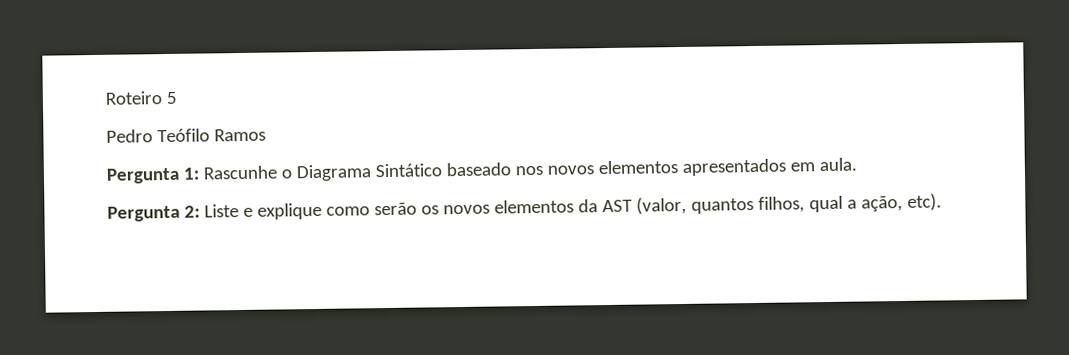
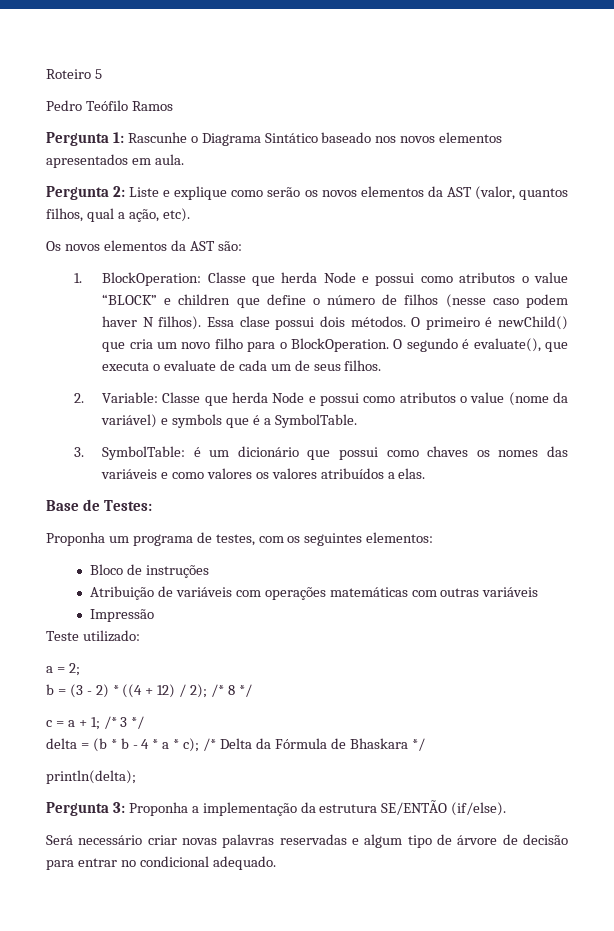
+ Os novos elementos da AST são:
+ 1. BlockOperation: Classe que herda Node e possui como atributos o value “BLOCK” e children que define o número de filhos (nesse caso podem haver N filhos). Essa clase possui dois métodos. O primeiro é newChild() que cria um novo filho para o BlockOperation. O segundo é evaluate(), que executa o evaluate de cada um de seus filhos.
+ 2. Variable: Classe que herda Node e possui como atributos o value (nome da variável) e symbols que é a SymbolTable.
+ 3. SymbolTable: é um dicionário que possui como chaves os nomes das variáveis e como valores os valores atribuídos a elas.
+ Base de Testes:
+ Proponha um programa de testes, com os seguintes elementos:
+ Bloco de instruções
+ Atribuição de variáveis com operações matemáticas com outras variáveis
+ Impressão
+ Teste utilizado:
+ a = 2;
+ b = (3 - 2) * ((4 + 12) / 2); /* 8 */
+ c = a + 1; /* 3 */
+ delta = (b * b - 4 * a * c); /* Delta da Fórmula de Bhaskara */
+ println(delta);
+ Pergunta 3: Proponha a implementação da estrutura SE/ENTÃO (if/else).
+ Será necessário criar novas palavras reservadas e algum tipo de árvore de decisão para entrar no condicional adequado.

